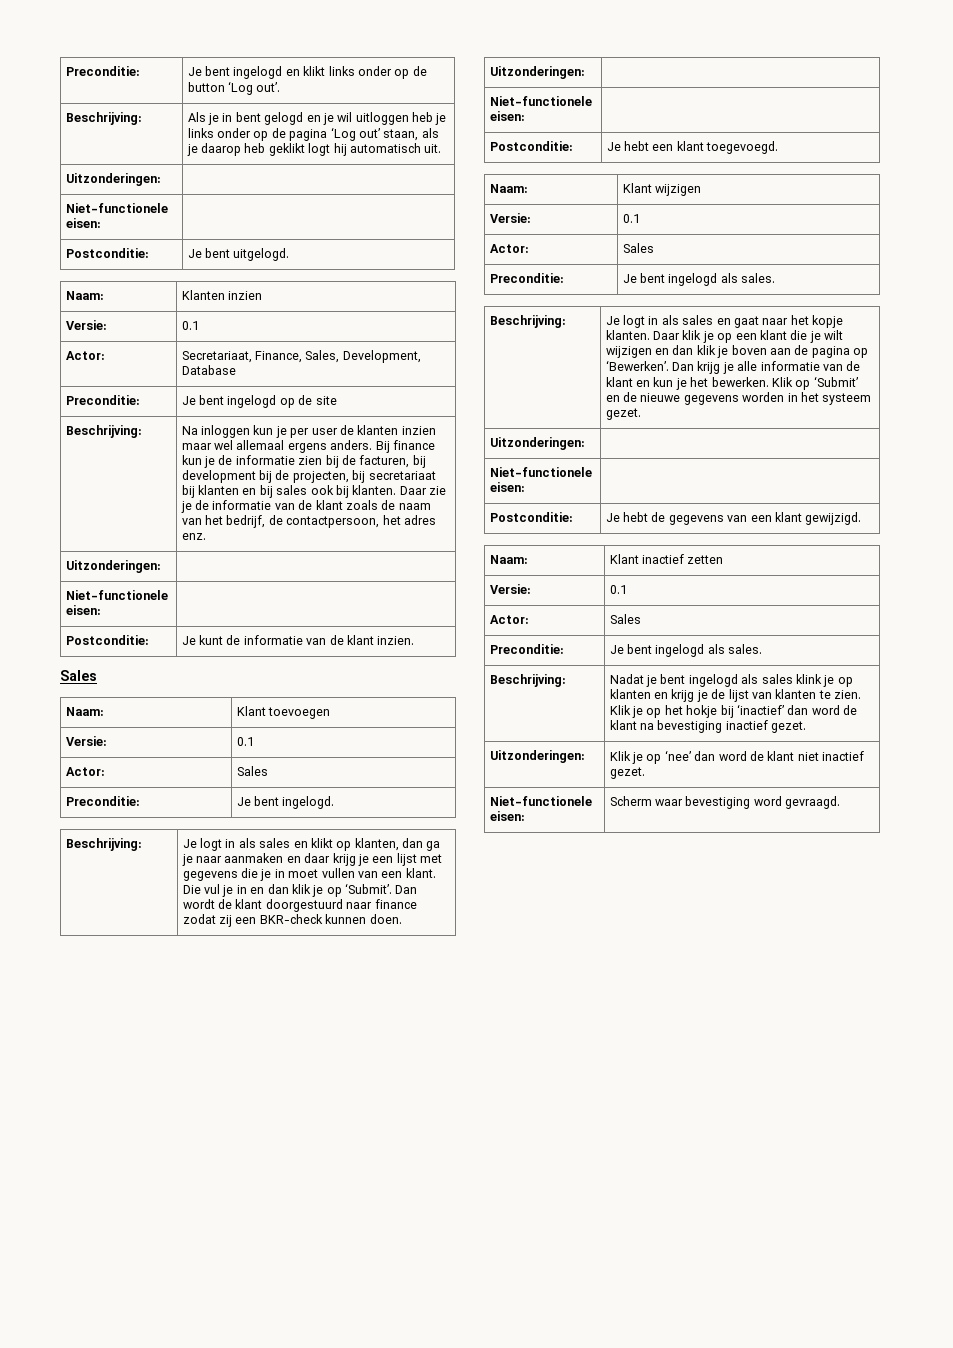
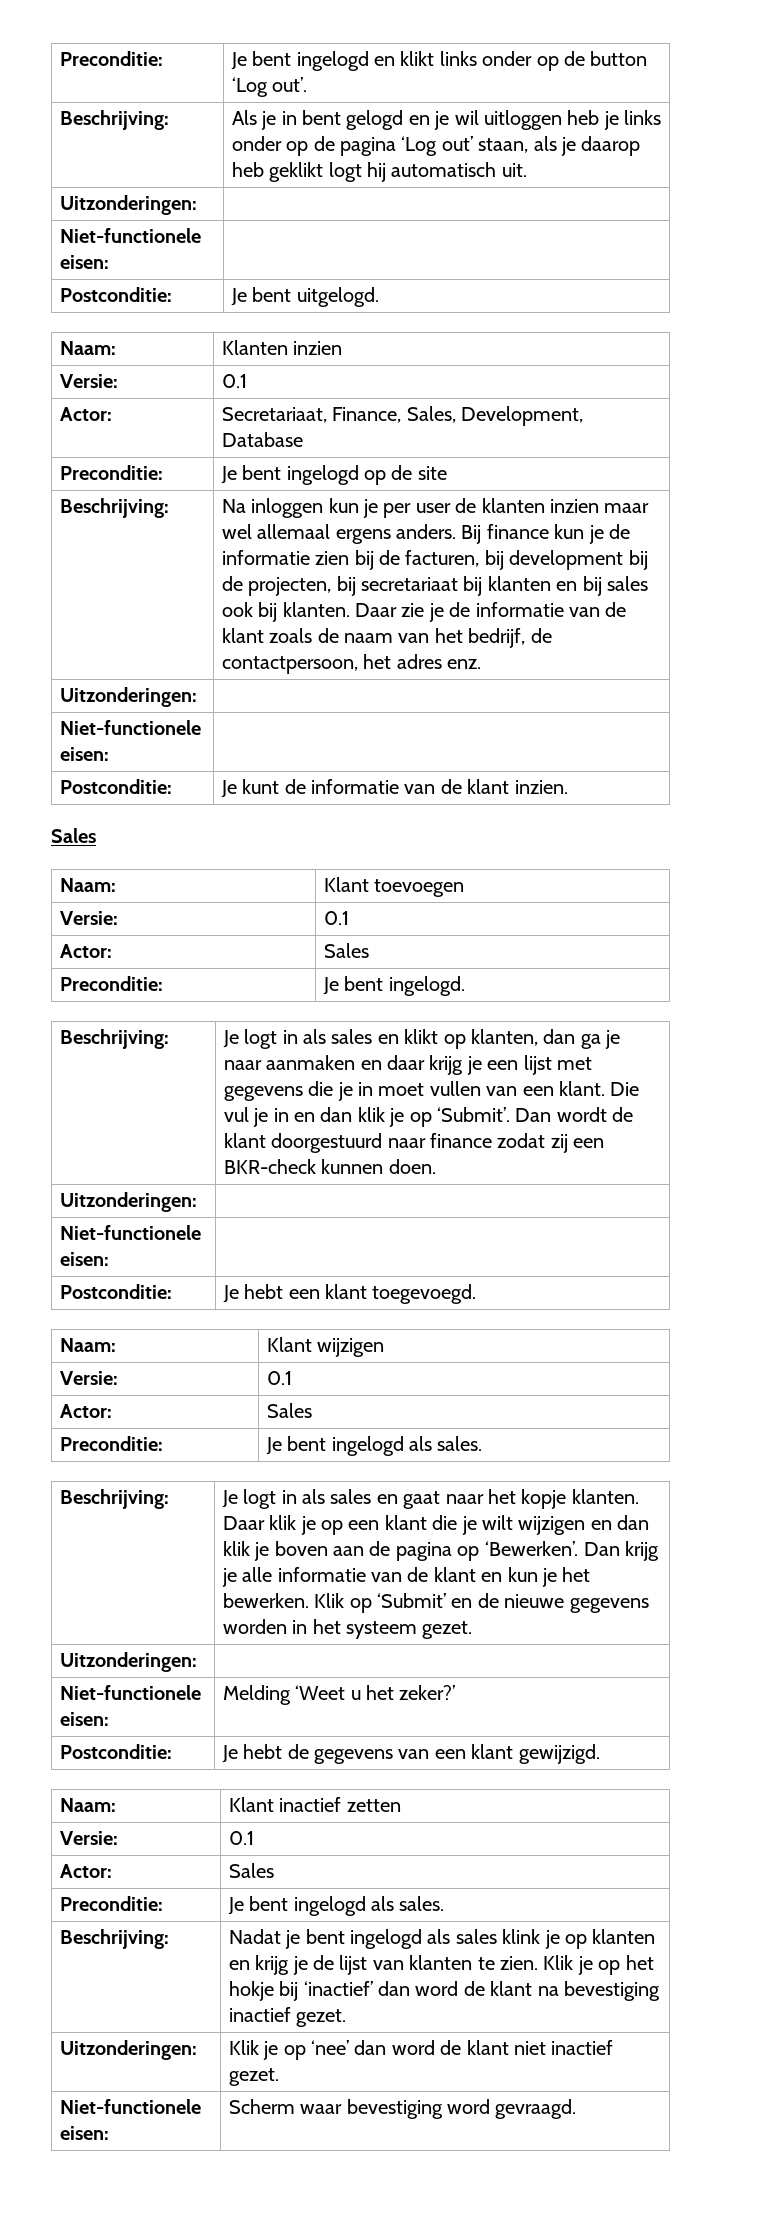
  Klik op ‘Submit’ en de nieuwe gegevens worden in het systeem gezet.
  Uitzonderingen: |
- Niet-functionele eisen: |
+ Niet-functionele eisen: | Melding ‘Weet u het zeker?’

